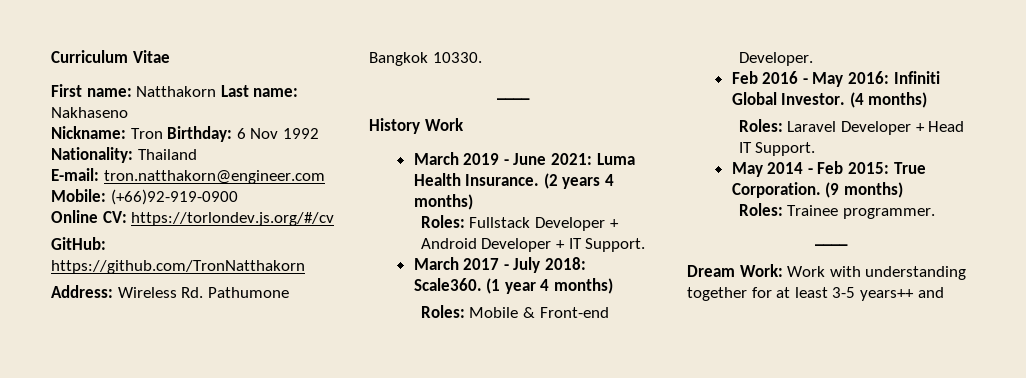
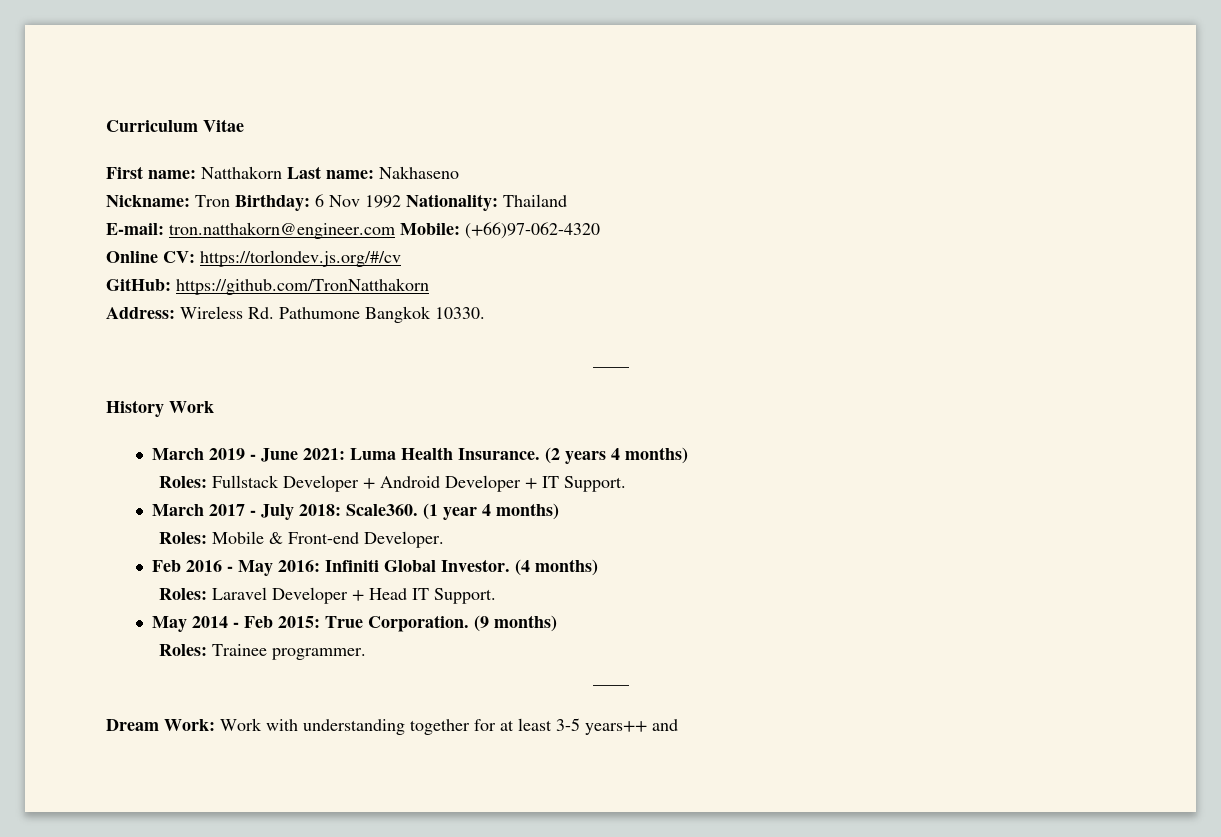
- E-mail: tron.natthakorn@engineer.com Mobile: (+66)92-919-0900
+ E-mail: tron.natthakorn@engineer.com Mobile: (+66)97-062-4320

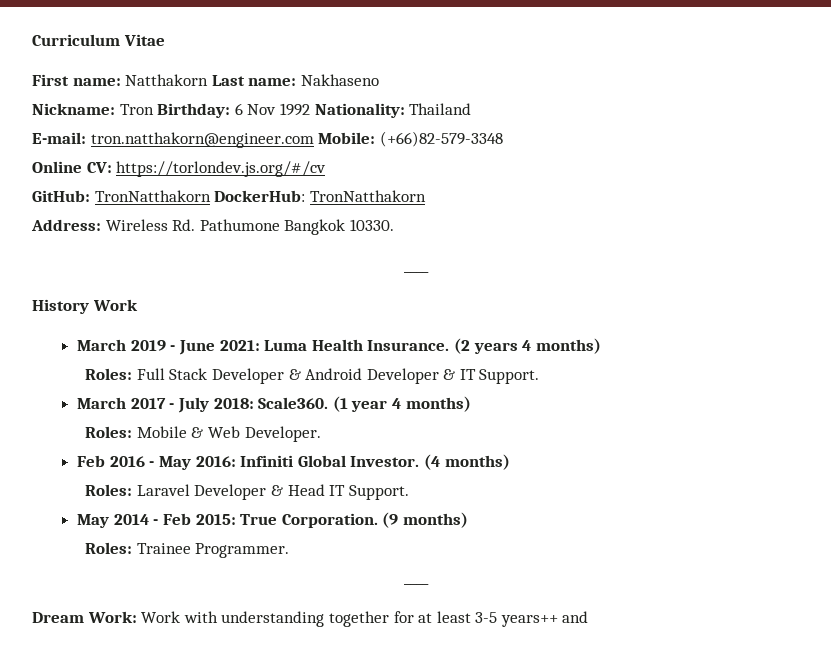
- E-mail: tron.natthakorn@engineer.com Mobile: (+66)97-062-4320
+ E-mail: tron.natthakorn@engineer.com Mobile: (+66)82-579-3348
- GitHub: https://github.com/TronNatthakorn
+ GitHub: TronNatthakorn DockerHub: TronNatthakorn
- Roles: Fullstack Developer + Android Developer + IT Support.
+ Roles: Full Stack Developer & Android Developer & IT Support.
- Roles: Mobile & Front-end Developer.
+ Roles: Mobile & Web Developer.
- Roles: Laravel Developer + Head IT Support.
+ Roles: Laravel Developer & Head IT Support.
- Roles: Trainee programmer.
+ Roles: Trainee Programmer.

